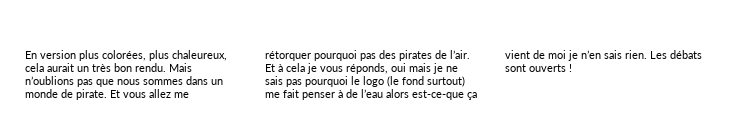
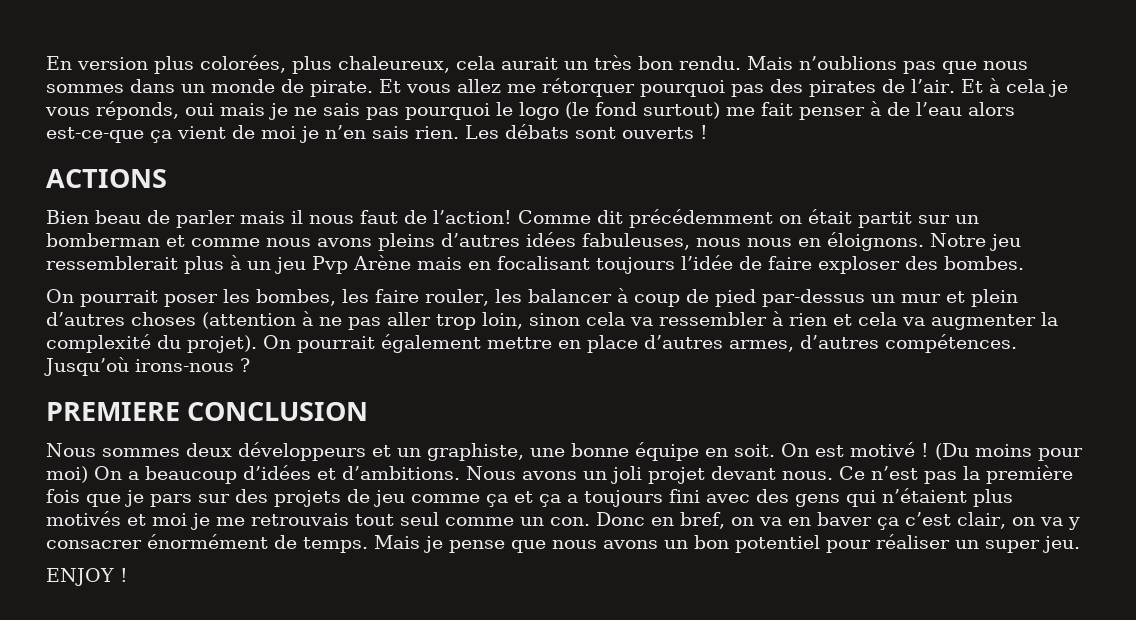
+ ACTIONS
+ Bien beau de parler mais il nous faut de l’action! Comme dit précédemment on était partit sur un bomberman et comme nous avons pleins d’autres idées fabuleuses, nous nous en éloignons. Notre jeu ressemblerait plus à un jeu Pvp Arène mais en focalisant toujours l’idée de faire exploser des bombes.
+ On pourrait poser les bombes, les faire rouler, les balancer à coup de pied par-dessus un mur et plein d’autres choses (attention à ne pas aller trop loin, sinon cela va ressembler à rien et cela va augmenter la complexité du projet). On pourrait également mettre en place d’autres armes, d’autres compétences. Jusqu’où irons-nous ?
+ PREMIERE CONCLUSION
+ Nous sommes deux développeurs et un graphiste, une bonne équipe en soit. On est motivé ! (Du moins pour moi) On a beaucoup d’idées et d’ambitions. Nous avons un joli projet devant nous. Ce n’est pas la première fois que je pars sur des projets de jeu comme ça et ça a toujours fini avec des gens qui n’étaient plus motivés et moi je me retrouvais tout seul comme un con. Donc en bref, on va en baver ça c’est clair, on va y consacrer énormément de temps. Mais je pense que nous avons un bon potentiel pour réaliser un super jeu.
+ ENJOY !

